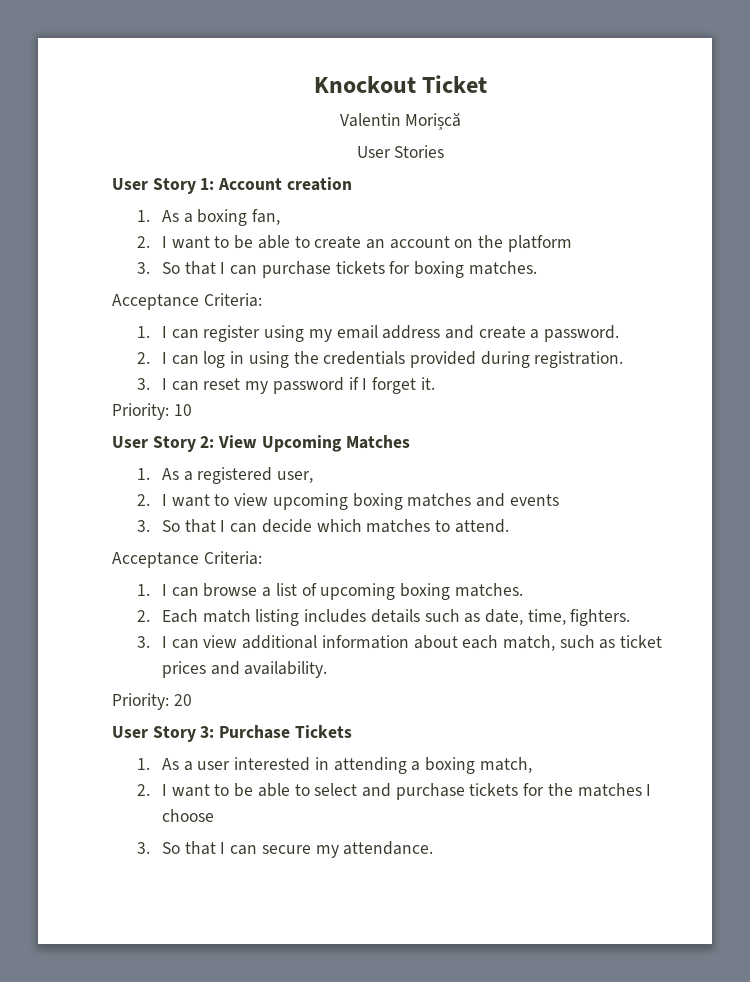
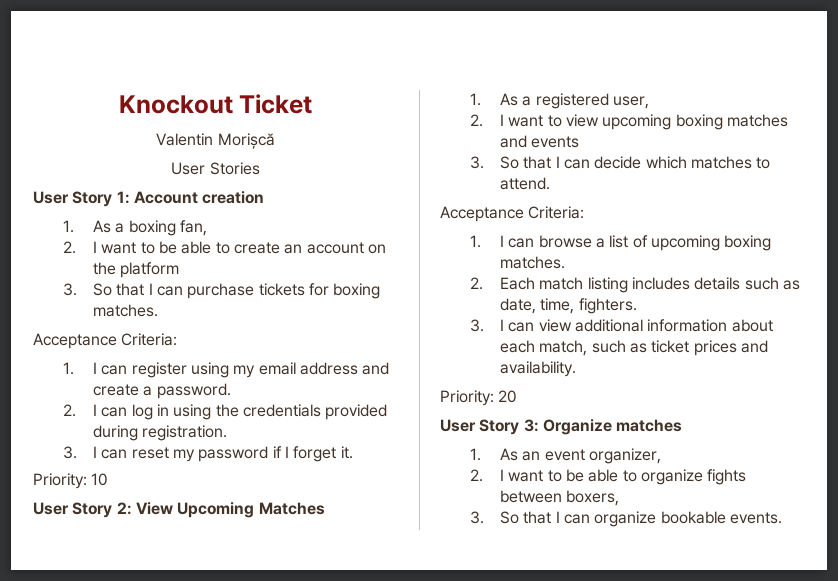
- User Story 3: Purchase Tickets
- 1. As a user interested in attending a boxing match,
- 2. I want to be able to select and purchase tickets for the matches I choose
- 3. So that I can secure my attendance.
+ User Story 3: Organize matches
+ 1. As an event organizer,
+ 2. I want to be able to organize fights between boxers,
+ 3. So that I can organize bookable events.

